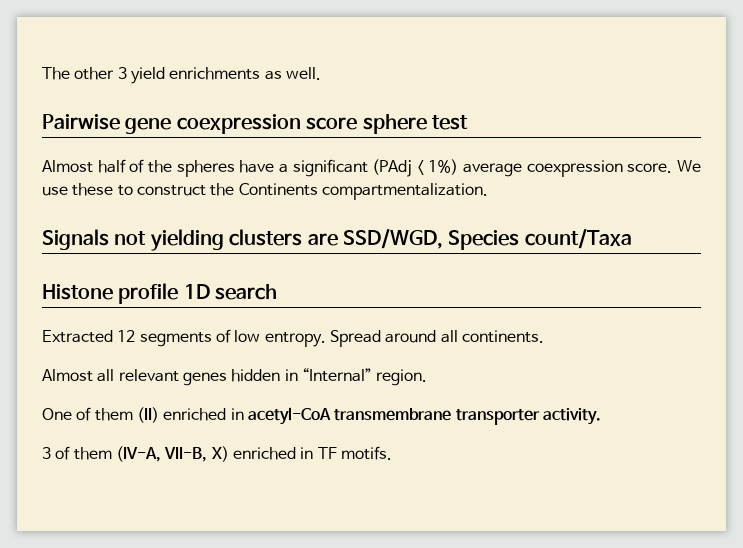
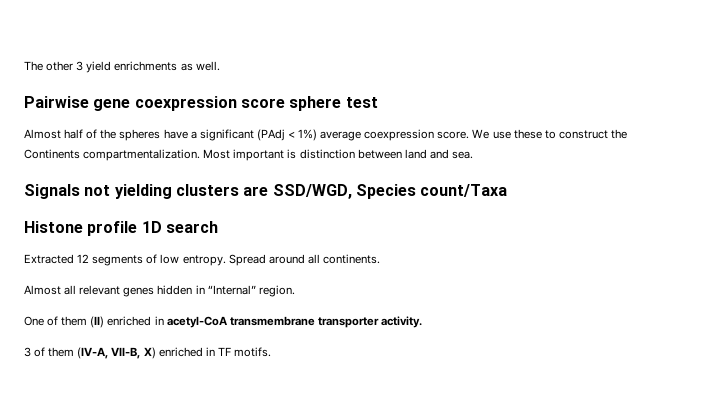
+ Most important is distinction between land and sea.

